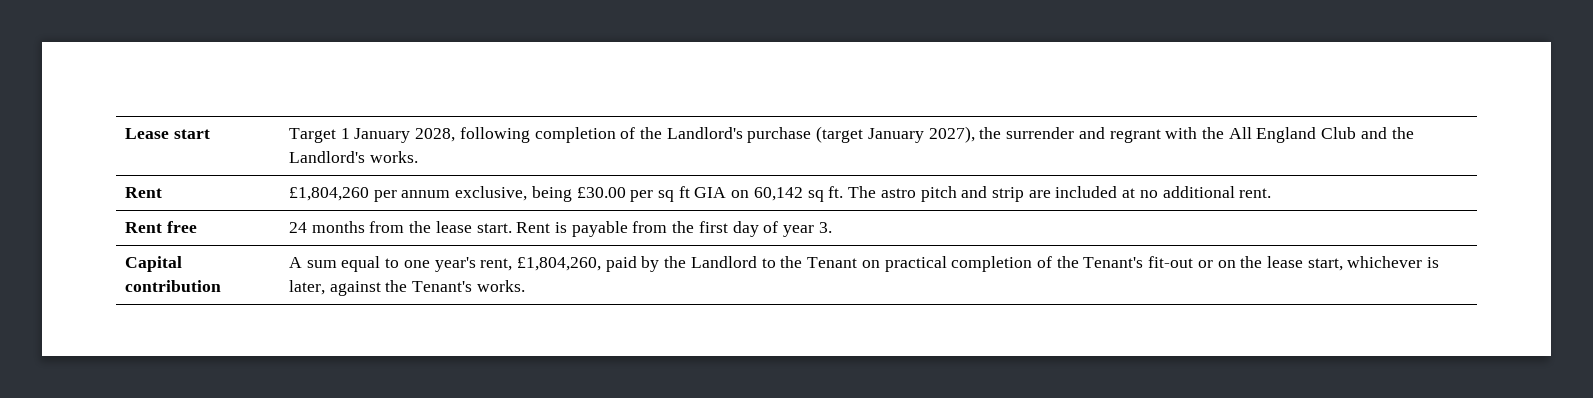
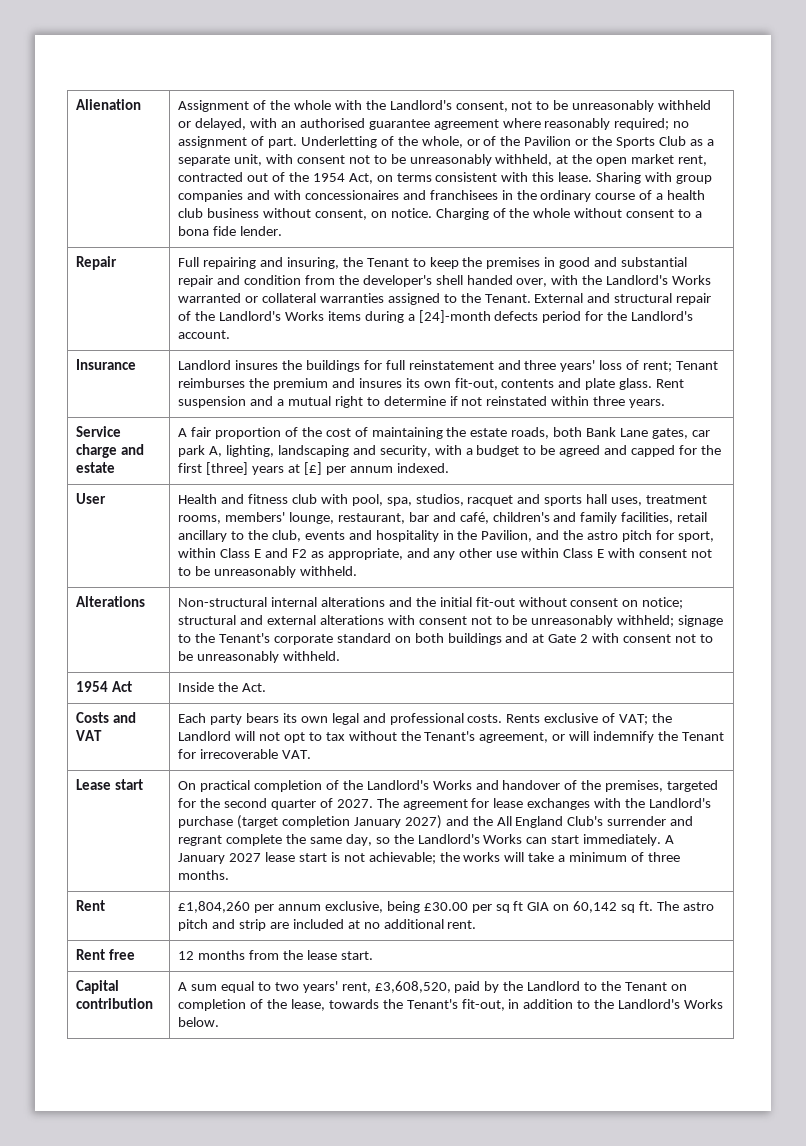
- Lease start | Target 1 January 2028, following completion of the Landlord's purchase (target January 2027), the surrender and regrant with the All England Club and the Landlord's works.
+ Alienation | Assignment of the whole with the Landlord's consent, not to be unreasonably withheld or delayed, with an authorised guarantee agreement where reasonably required; no assignment of part. Underletting of the whole, or of the Pavilion or the Sports Club as a separate unit, with consent not to be unreasonably withheld, at the open market rent, contracted out of the 1954 Act, on terms consistent with this lease. Sharing with group companies and with concessionaires and franchisees in the ordinary course of a health club business without consent, on notice. Charging of the whole without consent to a bona fide lender.
+ Repair | Full repairing and insuring, the Tenant to keep the premises in good and substantial repair and condition from the developer's shell handed over, with the Landlord's Works warranted or collateral warranties assigned to the Tenant. External and structural repair of the Landlord's Works items during a [24]-month defects period for the Landlord's account.
+ Insurance | Landlord insures the buildings for full reinstatement and three years' loss of rent; Tenant reimburses the premium and insures its own fit-out, contents and plate glass. Rent suspension and a mutual right to determine if not reinstated within three years.
+ Service charge and estate | A fair proportion of the cost of maintaining the estate roads, both Bank Lane gates, car park A, lighting, landscaping and security, with a budget to be agreed and capped for the first [three] years at [£] per annum indexed.
+ User | Health and fitness club with pool, spa, studios, racquet and sports hall uses, treatment rooms, members' lounge, restaurant, bar and café, children's and family facilities, retail ancillary to the club, events and hospitality in the Pavilion, and the astro pitch for sport, within Class E and F2 as appropriate, and any other use within Class E with consent not to be unreasonably withheld.
+ Alterations | Non-structural internal alterations and the initial fit-out without consent on notice; structural and external alterations with consent not to be unreasonably withheld; signage to the Tenant's corporate standard on both buildings and at Gate 2 with consent not to be unreasonably withheld.
+ 1954 Act | Inside the Act.
+ Costs and VAT | Each party bears its own legal and professional costs. Rents exclusive of VAT; the Landlord will not opt to tax without the Tenant's agreement, or will indemnify the Tenant for irrecoverable VAT.
+ Lease start | On practical completion of the Landlord's Works and handover of the premises, targeted for the second quarter of 2027. The agreement for lease exchanges with the Landlord's purchase (target completion January 2027) and the All England Club's surrender and regrant complete the same day, so the Landlord's Works can start immediately. A January 2027 lease start is not achievable; the works will take a minimum of three months.
- Rent free | 24 months from the lease start. Rent is payable from the first day of year 3.
+ Rent free | 12 months from the lease start.
- Capital contribution | A sum equal to one year's rent, £1,804,260, paid by the Landlord to the Tenant on practical completion of the Tenant's fit-out or on the lease start, whichever is later, against the Tenant's works.
+ Capital contribution | A sum equal to two years' rent, £3,608,520, paid by the Landlord to the Tenant on completion of the lease, towards the Tenant's fit-out, in addition to the Landlord's Works below.

